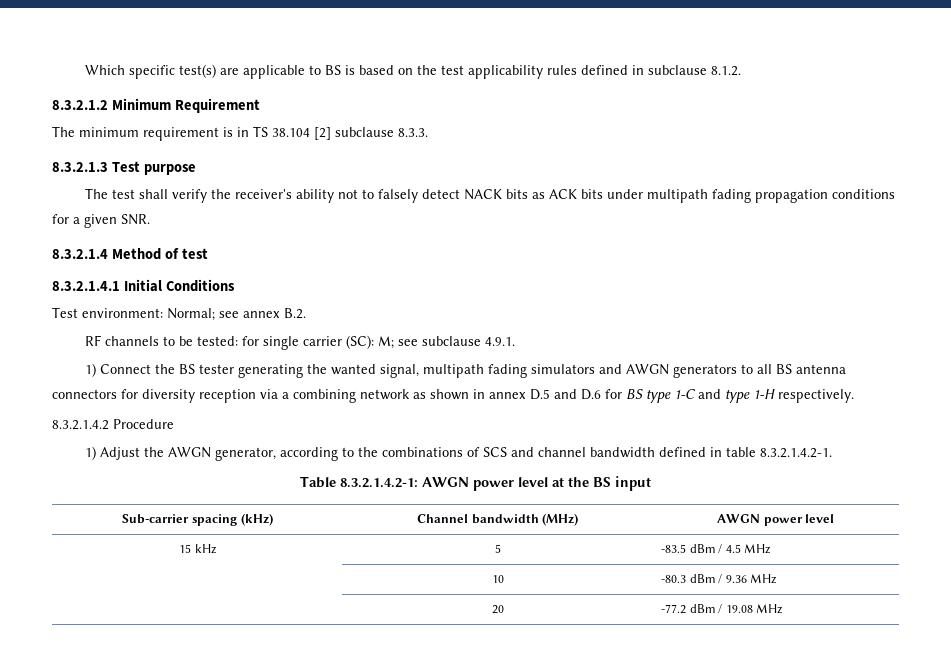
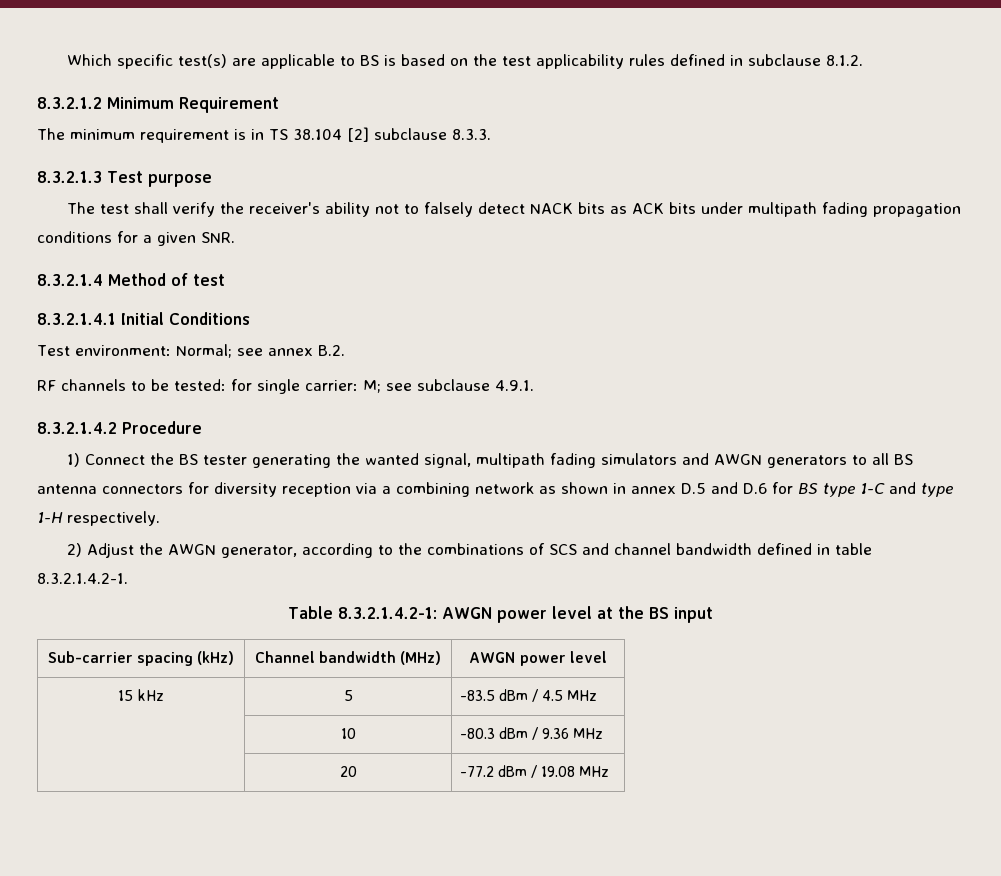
- RF channels to be tested: for single carrier (SC): M; see subclause 4.9.1.
+ RF channels to be tested: for single carrier: M; see subclause 4.9.1.
+ 8.3.2.1.4.2 Procedure
- 8.3.2.1.4.2 Procedure
- 1) Adjust the AWGN generator, according to the combinations of SCS and channel bandwidth defined in table 8.3.2.1.4.2-1.
+ 2) Adjust the AWGN generator, according to the combinations of SCS and channel bandwidth defined in table 8.3.2.1.4.2-1.

